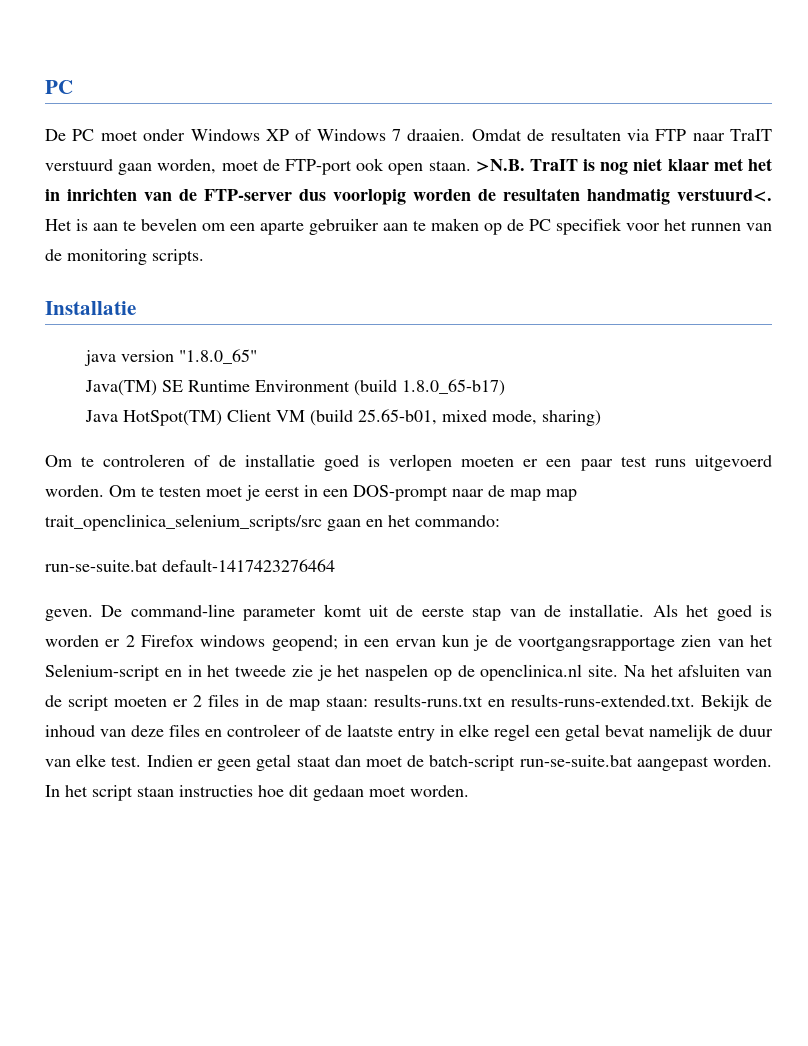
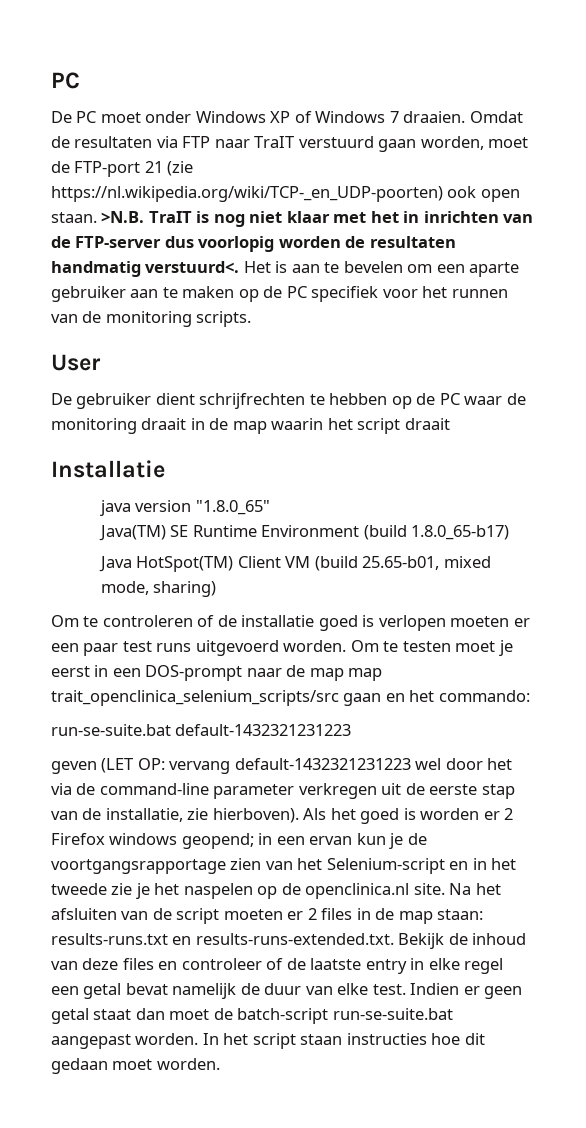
- Omdat de resultaten via FTP naar TraIT verstuurd gaan worden, moet de FTP-port ook open staan.
+ Omdat de resultaten via FTP naar TraIT verstuurd gaan worden, moet de FTP-port 21 (zie https://nl.wikipedia.org/wiki/TCP-_en_UDP-poorten) ook open staan.
+ User
+ De gebruiker dient schrijfrechten te hebben op de PC waar de monitoring draait in de map waarin het script draait
- run-se-suite.bat default-1417423276464
- geven. De command-line parameter komt uit de eerste stap van de installatie.
+ run-se-suite.bat default-1432321231223
+ geven (LET OP: vervang default-1432321231223 wel door het via de command-line parameter verkregen uit de eerste stap van de installatie, zie hierboven).

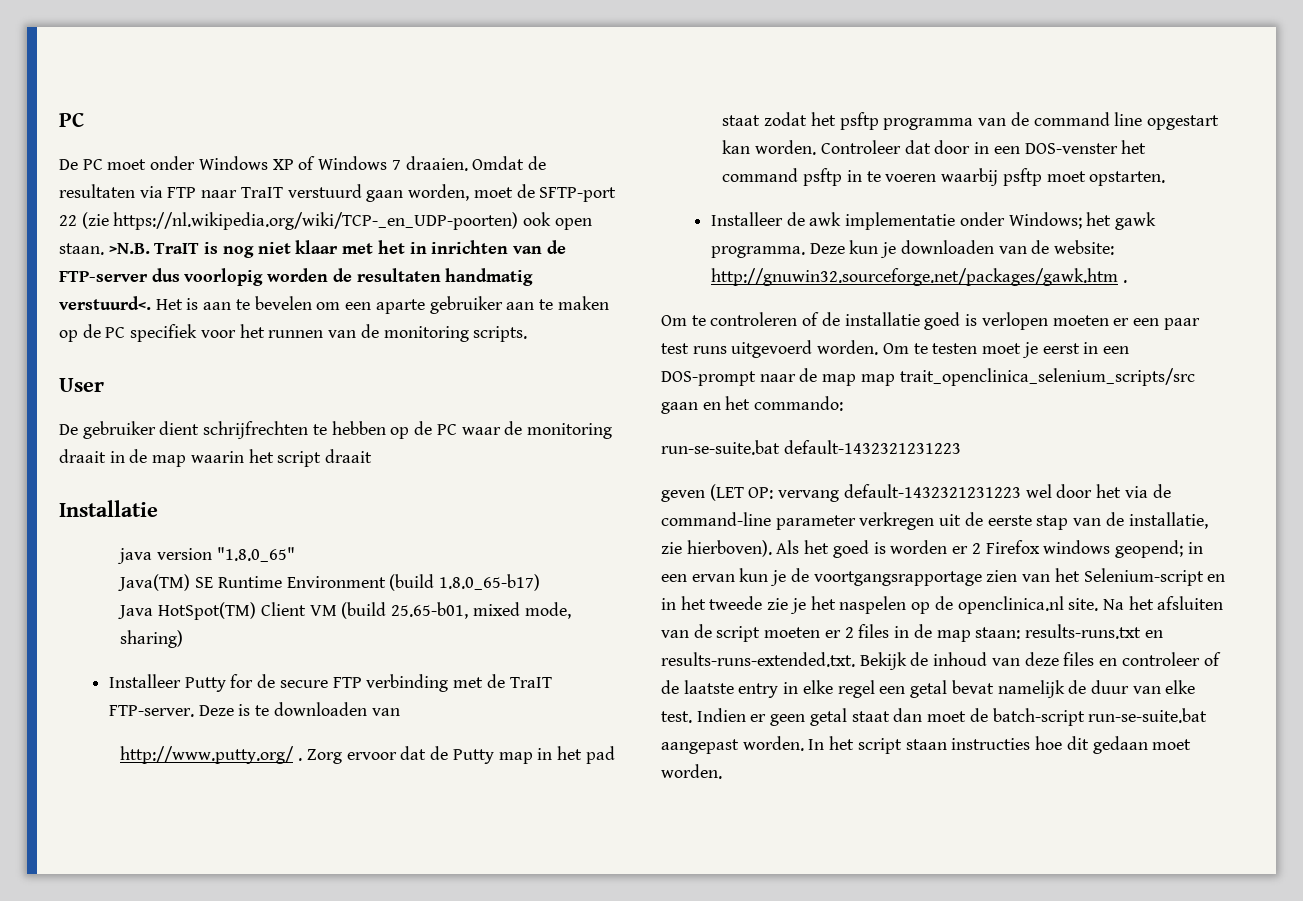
- Omdat de resultaten via FTP naar TraIT verstuurd gaan worden, moet de FTP-port 21 (zie https://nl.wikipedia.org/wiki/TCP-_en_UDP-poorten) ook open staan.
+ Omdat de resultaten via FTP naar TraIT verstuurd gaan worden, moet de SFTP-port 22 (zie https://nl.wikipedia.org/wiki/TCP-_en_UDP-poorten) ook open staan.
+ Installeer Putty for de secure FTP verbinding met de TraIT FTP-server. Deze is te downloaden van
+ http://www.putty.org/ . Zorg ervoor dat de Putty map in het pad staat zodat het psftp programma van de command line opgestart kan worden. Controleer dat door in een DOS-venster het command psftp in te voeren waarbij psftp moet opstarten.
+ Installeer de awk implementatie onder Windows; het gawk programma. Deze kun je downloaden van de website: http://gnuwin32.sourceforge.net/packages/gawk.htm .

